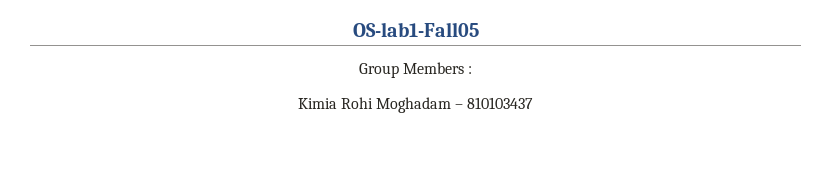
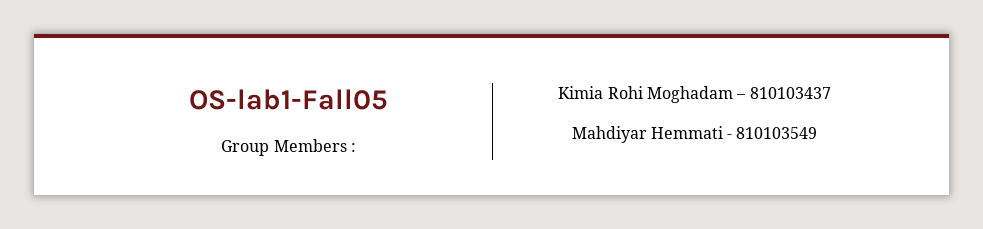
+ Mahdiyar Hemmati - 810103549

